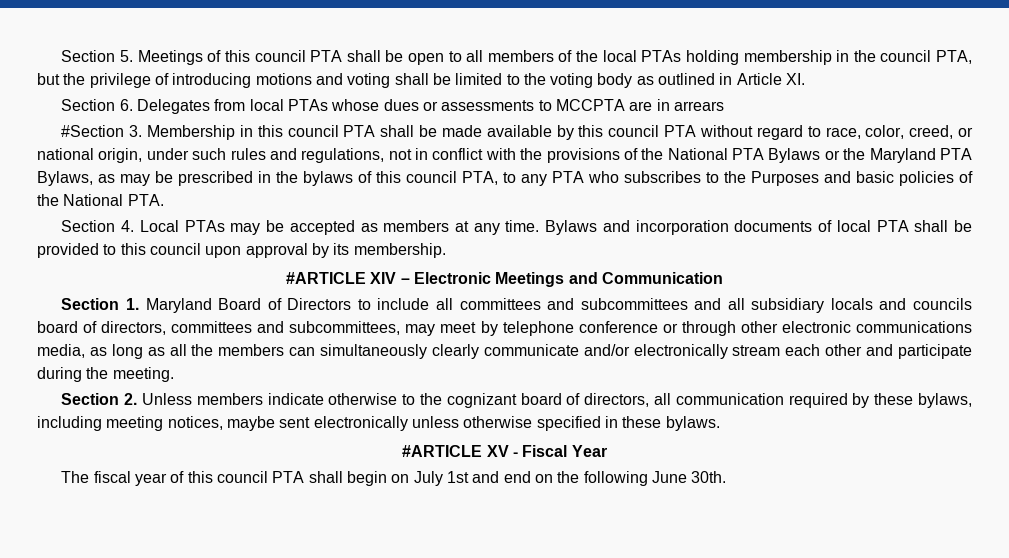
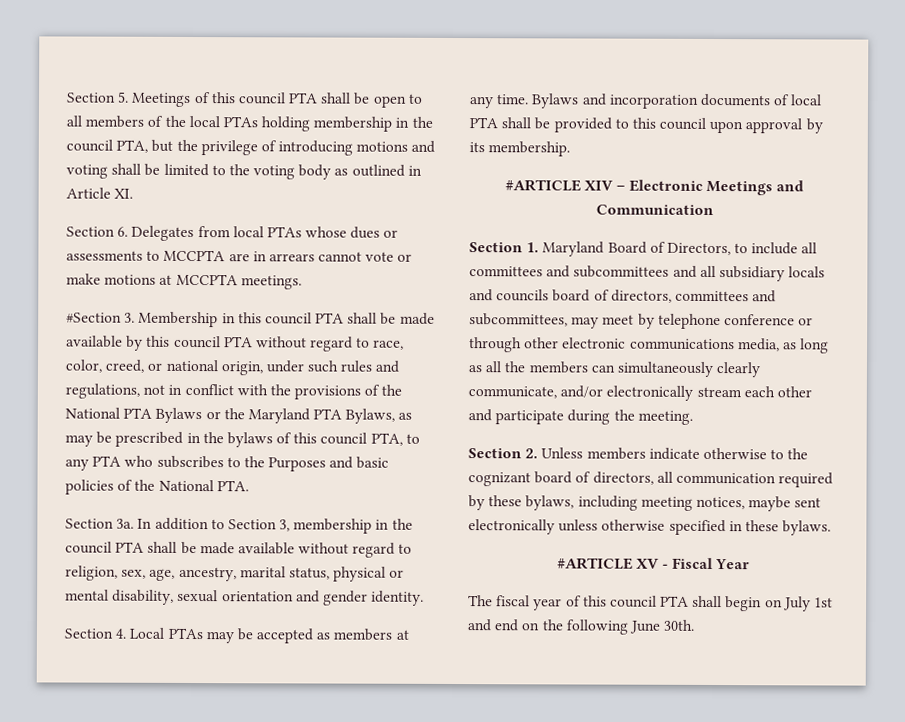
- Section 6. Delegates from local PTAs whose dues or assessments to MCCPTA are in arrears
+ Section 6. Delegates from local PTAs whose dues or assessments to MCCPTA are in arrears cannot vote or make motions at MCCPTA meetings.
+ Section 3a. In addition to Section 3, membership in the council PTA shall be made available without regard to religion, sex, age, ancestry, marital status, physical or mental disability, sexual orientation and gender identity.
- Section 1. Maryland Board of Directors to include all committees and subcommittees and all subsidiary locals and councils board of directors, committees and subcommittees, may meet by telephone conference or through other electronic communications media, as long as all the members can simultaneously clearly communicate and/or electronically stream each other and participate during the meeting.
+ Section 1. Maryland Board of Directors, to include all committees and subcommittees and all subsidiary locals and councils board of directors, committees and subcommittees, may meet by telephone conference or through other electronic communications media, as long as all the members can simultaneously clearly communicate, and/or electronically stream each other and participate during the meeting.

